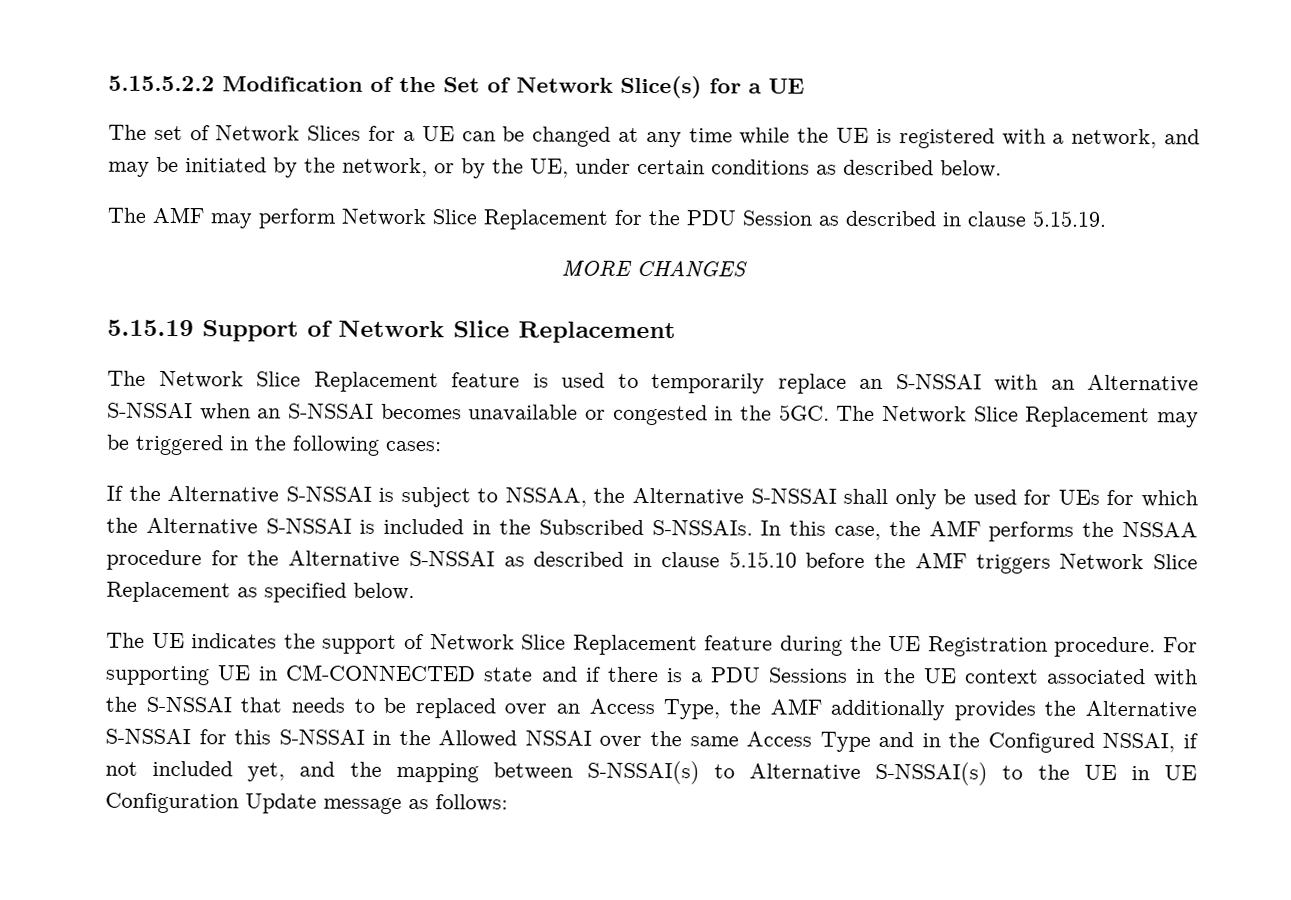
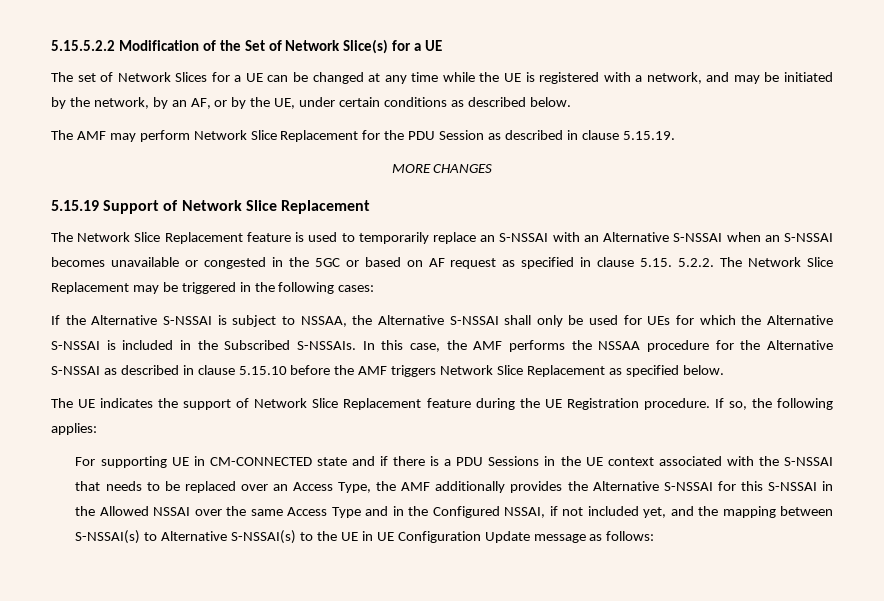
- The set of Network Slices for a UE can be changed at any time while the UE is registered with a network, and may be initiated by the network, or by the UE, under certain conditions as described below.
+ The set of Network Slices for a UE can be changed at any time while the UE is registered with a network, and may be initiated by the network, by an AF, or by the UE, under certain conditions as described below.
- The Network Slice Replacement feature is used to temporarily replace an S-NSSAI with an Alternative S-NSSAI when an S-NSSAI becomes unavailable or congested in the 5GC. The Network Slice Replacement may be triggered in the following cases:
+ The Network Slice Replacement feature is used to temporarily replace an S-NSSAI with an Alternative S-NSSAI when an S-NSSAI becomes unavailable or congested in the 5GC or based on AF request as specified in clause 5.15. 5.2.2. The Network Slice Replacement may be triggered in the following cases:
- The UE indicates the support of Network Slice Replacement feature during the UE Registration procedure. For supporting UE in CM-CONNECTED state and if there is a PDU Sessions in the UE context associated with the S-NSSAI that needs to be replaced over an Access Type, the AMF additionally provides the Alternative S-NSSAI for this S-NSSAI in the Allowed NSSAI over the same Access Type and in the Configured NSSAI, if not included yet, and the mapping between S-NSSAI(s) to Alternative S-NSSAI(s) to the UE in UE Configuration Update message as follows:
+ The UE indicates the support of Network Slice Replacement feature during the UE Registration procedure. If so, the following applies:
+ For supporting UE in CM-CONNECTED state and if there is a PDU Sessions in the UE context associated with the S-NSSAI that needs to be replaced over an Access Type, the AMF additionally provides the Alternative S-NSSAI for this S-NSSAI in the Allowed NSSAI over the same Access Type and in the Configured NSSAI, if not included yet, and the mapping between S-NSSAI(s) to Alternative S-NSSAI(s) to the UE in UE Configuration Update message as follows:

